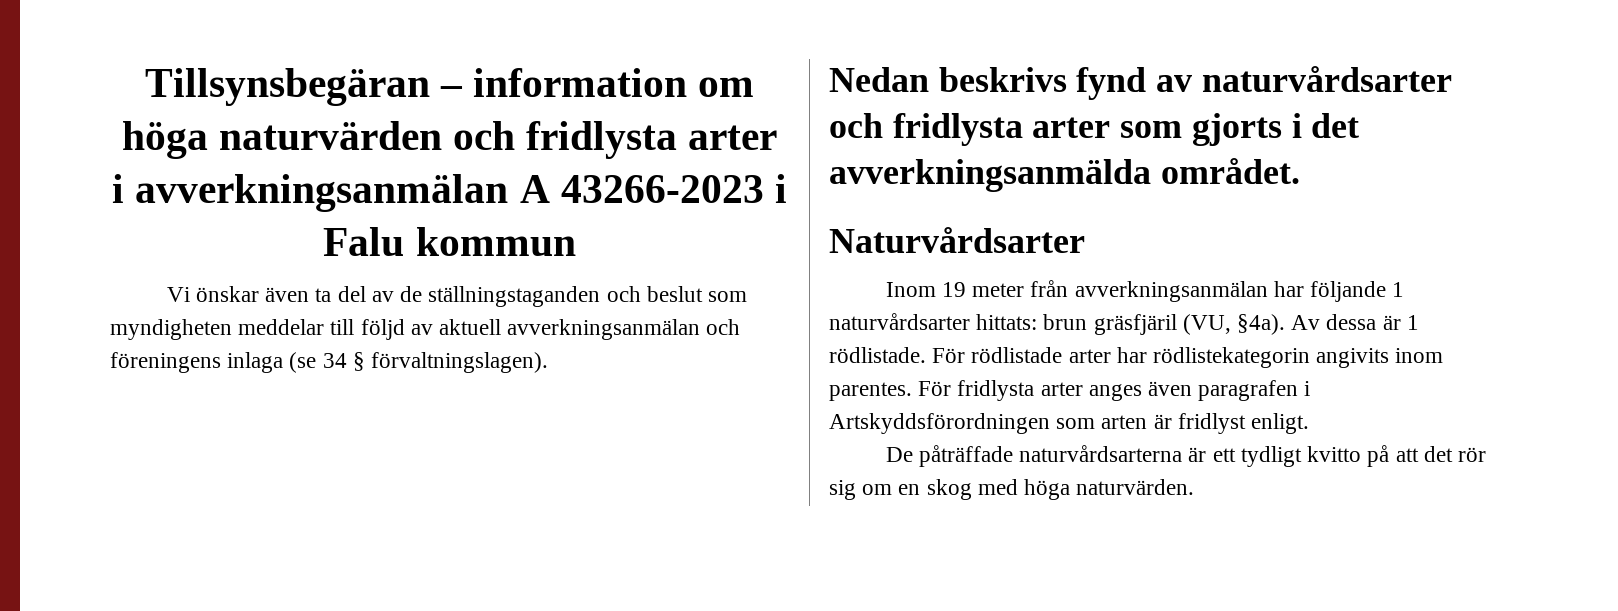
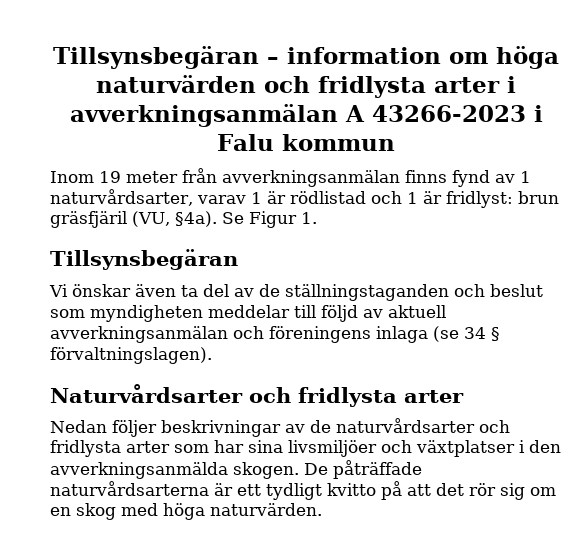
+ Inom 19 meter från avverkningsanmälan finns fynd av 1 naturvårdsarter, varav 1 är rödlistad och 1 är fridlyst: brun gräsfjäril (VU, §4a). Se Figur 1.
+ Tillsynsbegäran
- Nedan beskrivs fynd av naturvårdsarter och fridlysta arter som gjorts i det avverkningsanmälda området.
- Naturvårdsarter
- Inom 19 meter från avverkningsanmälan har följande 1 naturvårdsarter hittats: brun gräsfjäril (VU, §4a). Av dessa är 1 rödlistade. För rödlistade arter har rödlistekategorin angivits inom parentes. För fridlysta arter anges även paragrafen i Artskyddsförordningen som arten är fridlyst enligt.
- De påträffade naturvårdsarterna är ett tydligt kvitto på att det rör sig om en skog med höga naturvärden.
+ Naturvårdsarter och fridlysta arter
+ Nedan följer beskrivningar av de naturvårdsarter och fridlysta arter som har sina livsmiljöer och växtplatser i den avverkningsanmälda skogen. De påträffade naturvårdsarterna är ett tydligt kvitto på att det rör sig om en skog med höga naturvärden.

